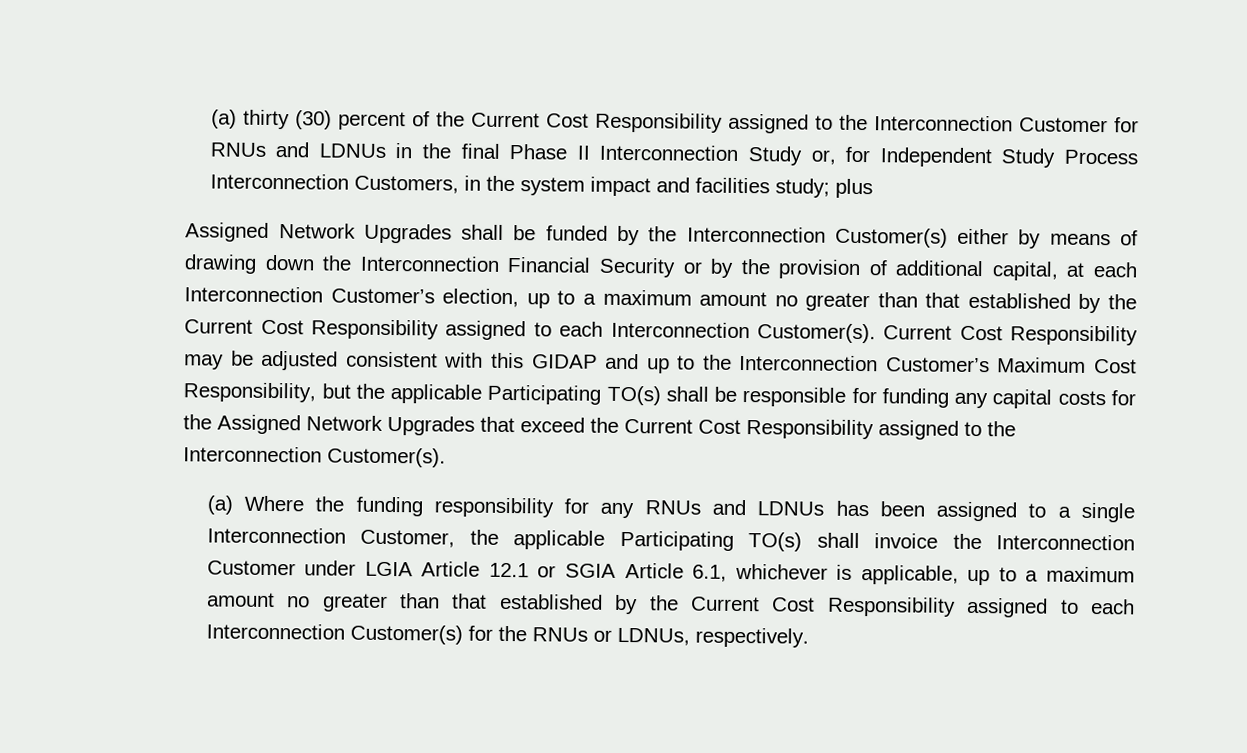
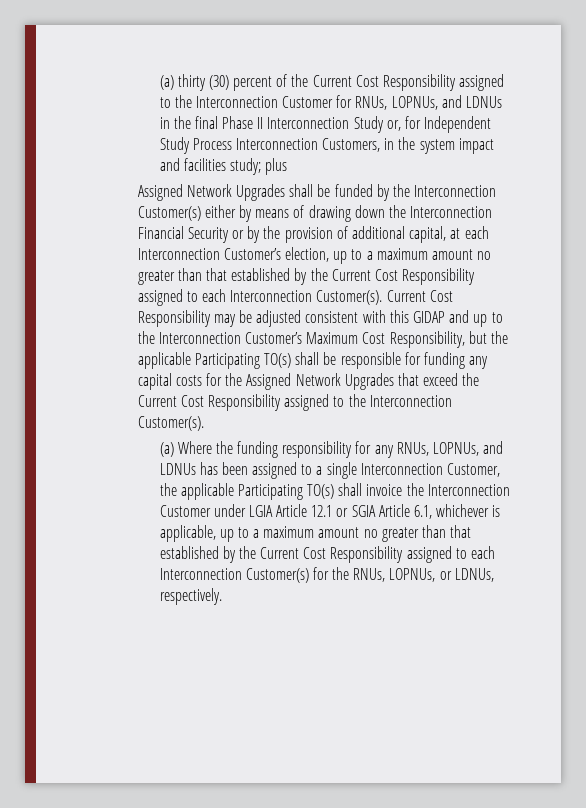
- (a) thirty (30) percent of the Current Cost Responsibility assigned to the Interconnection Customer for RNUs and LDNUs in the final Phase II Interconnection Study or, for Independent Study Process Interconnection Customers, in the system impact and facilities study; plus
+ (a) thirty (30) percent of the Current Cost Responsibility assigned to the Interconnection Customer for RNUs, LOPNUs, and LDNUs in the final Phase II Interconnection Study or, for Independent Study Process Interconnection Customers, in the system impact and facilities study; plus
- (a) Where the funding responsibility for any RNUs and LDNUs has been assigned to a single Interconnection Customer, the applicable Participating TO(s) shall invoice the Interconnection Customer under LGIA Article 12.1 or SGIA Article 6.1, whichever is applicable, up to a maximum amount no greater than that established by the Current Cost Responsibility assigned to each Interconnection Customer(s) for the RNUs or LDNUs, respectively.
+ (a) Where the funding responsibility for any RNUs, LOPNUs, and LDNUs has been assigned to a single Interconnection Customer, the applicable Participating TO(s) shall invoice the Interconnection Customer under LGIA Article 12.1 or SGIA Article 6.1, whichever is applicable, up to a maximum amount no greater than that established by the Current Cost Responsibility assigned to each Interconnection Customer(s) for the RNUs, LOPNUs, or LDNUs, respectively.

